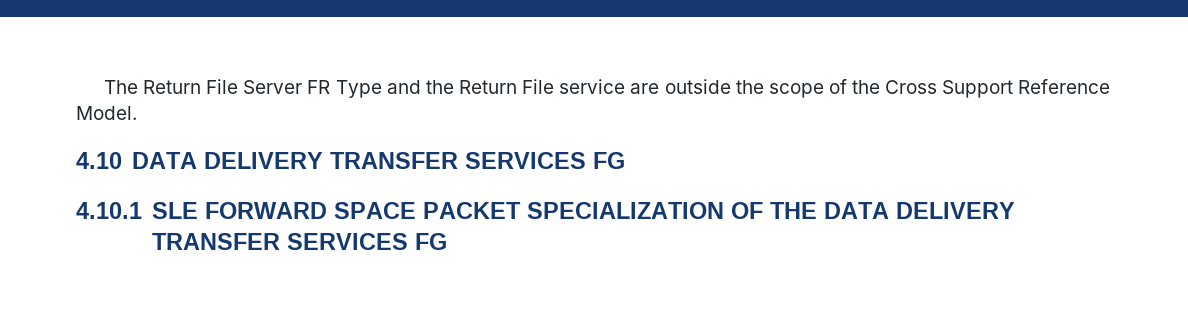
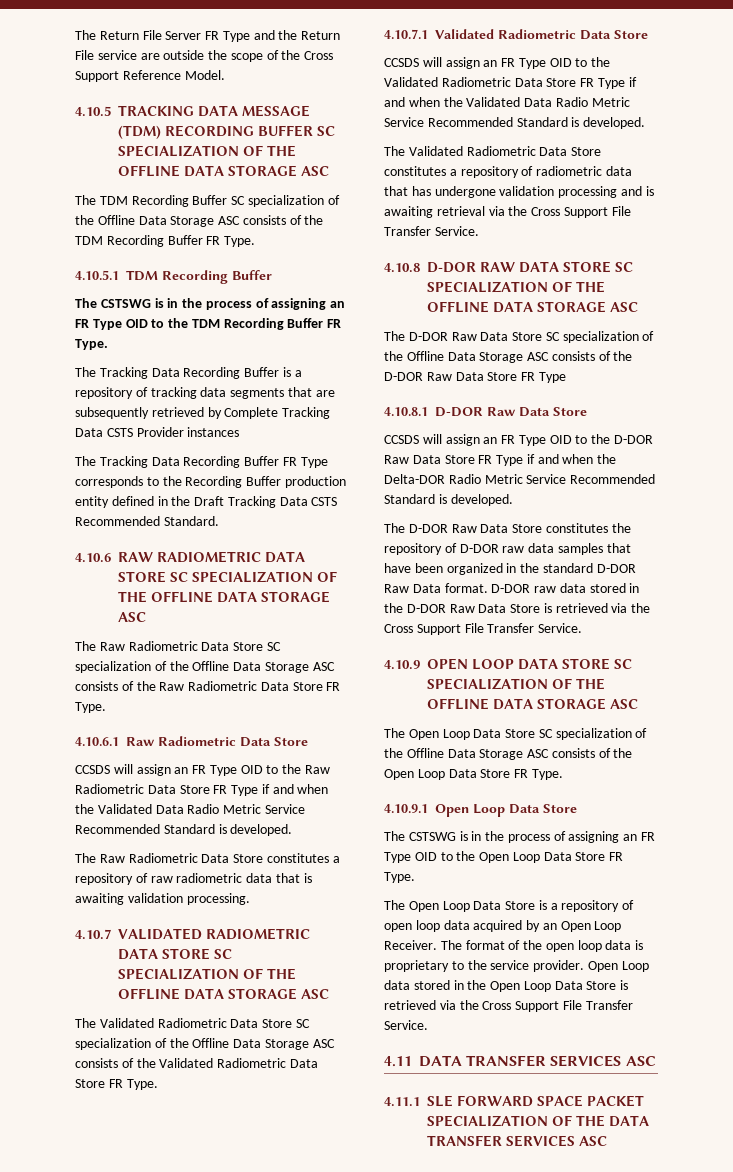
- 4.10 DATA DELIVERY TRANSFER SERVICES FG
- 4.10.1 SLE FORWARD SPACE PACKET SPECIALIZATION OF THE DATA DELIVERY TRANSFER SERVICES FG
+ 4.10.5 TRACKING DATA MESSAGE (TDM) RECORDING BUFFER SC SPECIALIZATION OF THE OFFLINE DATA STORAGE ASC
+ The TDM Recording Buffer SC specialization of the Offline Data Storage ASC consists of the TDM Recording Buffer FR Type.
+ 4.10.5.1 TDM Recording Buffer
+ The CSTSWG is in the process of assigning an FR Type OID to the TDM Recording Buffer FR Type.
+ The Tracking Data Recording Buffer is a repository of tracking data segments that are subsequently retrieved by Complete Tracking Data CSTS Provider instances
+ The Tracking Data Recording Buffer FR Type corresponds to the Recording Buffer production entity defined in the Draft Tracking Data CSTS Recommended Standard.
+ 4.10.6 RAW RADIOMETRIC DATA STORE SC SPECIALIZATION OF THE OFFLINE DATA STORAGE ASC
+ The Raw Radiometric Data Store SC specialization of the Offline Data Storage ASC consists of the Raw Radiometric Data Store FR Type.
+ 4.10.6.1 Raw Radiometric Data Store
+ CCSDS will assign an FR Type OID to the Raw Radiometric Data Store FR Type if and when the Validated Data Radio Metric Service Recommended Standard is developed.
+ The Raw Radiometric Data Store constitutes a repository of raw radiometric data that is awaiting validation processing.
+ 4.10.7 VALIDATED RADIOMETRIC DATA STORE SC SPECIALIZATION OF THE OFFLINE DATA STORAGE ASC
+ The Validated Radiometric Data Store SC specialization of the Offline Data Storage ASC consists of the Validated Radiometric Data Store FR Type.
+ 4.10.7.1 Validated Radiometric Data Store
+ CCSDS will assign an FR Type OID to the Validated Radiometric Data Store FR Type if and when the Validated Data Radio Metric Service Recommended Standard is developed.
+ The Validated Radiometric Data Store constitutes a repository of radiometric data that has undergone validation processing and is awaiting retrieval via the Cross Support File Transfer Service.
+ 4.10.8 D-DOR RAW DATA STORE SC SPECIALIZATION OF THE OFFLINE DATA STORAGE ASC
+ The D-DOR Raw Data Store SC specialization of the Offline Data Storage ASC consists of the D-DOR Raw Data Store FR Type
+ 4.10.8.1 D-DOR Raw Data Store
+ CCSDS will assign an FR Type OID to the D-DOR Raw Data Store FR Type if and when the Delta-DOR Radio Metric Service Recommended Standard is developed.
+ The D-DOR Raw Data Store constitutes the repository of D-DOR raw data samples that have been organized in the standard D-DOR Raw Data format. D-DOR raw data stored in the D-DOR Raw Data Store is retrieved via the Cross Support File Transfer Service.
+ 4.10.9 OPEN LOOP DATA STORE SC SPECIALIZATION OF THE OFFLINE DATA STORAGE ASC
+ The Open Loop Data Store SC specialization of the Offline Data Storage ASC consists of the Open Loop Data Store FR Type.
+ 4.10.9.1 Open Loop Data Store
+ The CSTSWG is in the process of assigning an FR Type OID to the Open Loop Data Store FR Type.
+ The Open Loop Data Store is a repository of open loop data acquired by an Open Loop Receiver. The format of the open loop data is proprietary to the service provider. Open Loop data stored in the Open Loop Data Store is retrieved via the Cross Support File Transfer Service.
+ 4.11 DATA TRANSFER SERVICES ASC
+ 4.11.1 SLE FORWARD SPACE PACKET SPECIALIZATION OF THE DATA TRANSFER SERVICES ASC

